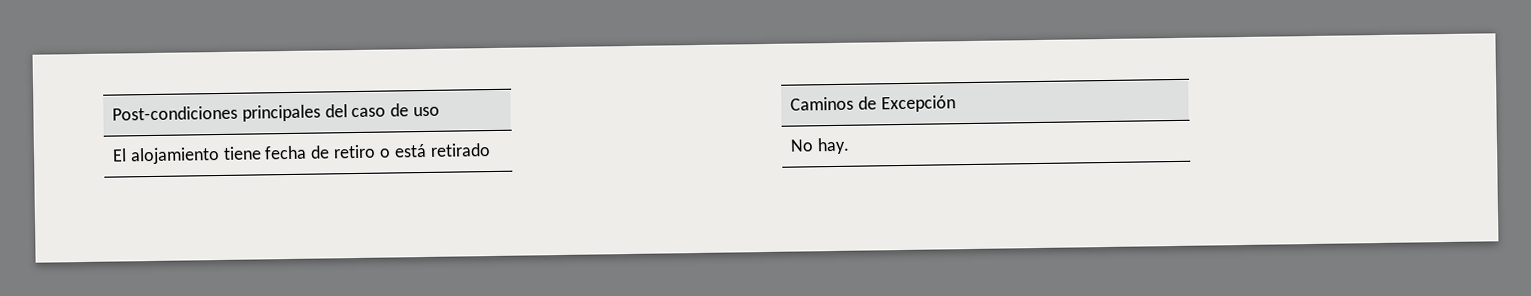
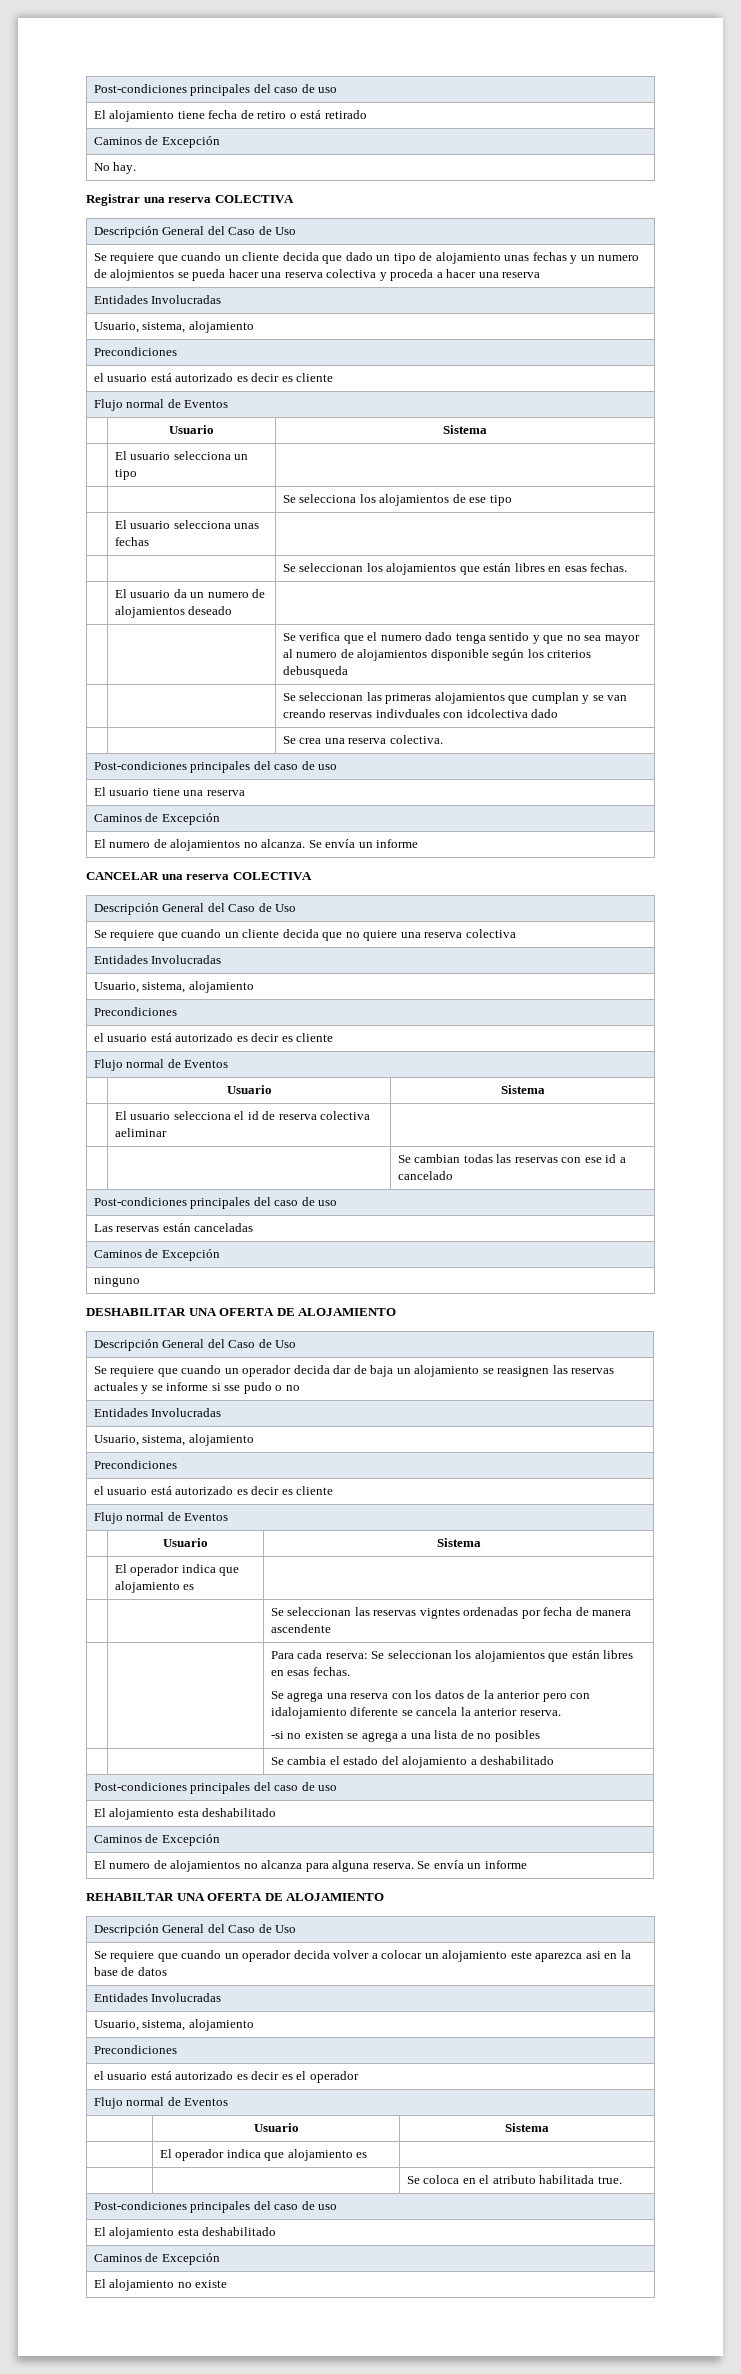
+ Registrar una reserva COLECTIVA
+ Descripción General del Caso de Uso
+ Se requiere que cuando un cliente decida que dado un tipo de alojamiento unas fechas y un numero de alojmientos se pueda hacer una reserva colectiva y proceda a hacer una reserva
+ Entidades Involucradas
+ Usuario, sistema, alojamiento
+ Precondiciones
+ el usuario está autorizado es decir es cliente
+ Flujo normal de Eventos
+ | Usuario | Sistema
+ | El usuario selecciona un tipo |
+ | | Se selecciona los alojamientos de ese tipo
+ | El usuario selecciona unas fechas |
+ | | Se seleccionan los alojamientos que están libres en esas fechas.
+ | El usuario da un numero de alojamientos deseado |
+ | | Se verifica que el numero dado tenga sentido y que no sea mayor al numero de alojamientos disponible según los criterios debusqueda
+ | | Se seleccionan las primeras alojamientos que cumplan y se van creando reservas indivduales con idcolectiva dado
+ | | Se crea una reserva colectiva.
+ Post-condiciones principales del caso de uso
+ El usuario tiene una reserva
+ Caminos de Excepción
+ El numero de alojamientos no alcanza. Se envía un informe
+ CANCELAR una reserva COLECTIVA
+ Descripción General del Caso de Uso
+ Se requiere que cuando un cliente decida que no quiere una reserva colectiva
+ Entidades Involucradas
+ Usuario, sistema, alojamiento
+ Precondiciones
+ el usuario está autorizado es decir es cliente
+ Flujo normal de Eventos
+ | Usuario | Sistema
+ | El usuario selecciona el id de reserva colectiva aeliminar |
+ | | Se cambian todas las reservas con ese id a cancelado
+ Post-condiciones principales del caso de uso
+ Las reservas están canceladas
+ Caminos de Excepción
+ ninguno
+ DESHABILITAR UNA OFERTA DE ALOJAMIENTO
+ Descripción General del Caso de Uso
+ Se requiere que cuando un operador decida dar de baja un alojamiento se reasignen las reservas actuales y se informe si sse pudo o no
+ Entidades Involucradas
+ Usuario, sistema, alojamiento
+ Precondiciones
+ el usuario está autorizado es decir es cliente
+ Flujo normal de Eventos
+ | Usuario | Sistema
+ | El operador indica que alojamiento es |
+ | | Se seleccionan las reservas vigntes ordenadas por fecha de manera ascendente
+ | | Para cada reserva: Se seleccionan los alojamientos que están libres en esas fechas.
+ Se agrega una reserva con los datos de la anterior pero con idalojamiento diferente se cancela la anterior reserva.
+ -si no existen se agrega a una lista de no posibles
+ | | Se cambia el estado del alojamiento a deshabilitado
+ Post-condiciones principales del caso de uso
+ El alojamiento esta deshabilitado
+ Caminos de Excepción
+ El numero de alojamientos no alcanza para alguna reserva. Se envía un informe
+ REHABILTAR UNA OFERTA DE ALOJAMIENTO
+ Descripción General del Caso de Uso
+ Se requiere que cuando un operador decida volver a colocar un alojamiento este aparezca asi en la base de datos
+ Entidades Involucradas
+ Usuario, sistema, alojamiento
+ Precondiciones
+ el usuario está autorizado es decir es el operador
+ Flujo normal de Eventos
+ | Usuario | Sistema
+ | El operador indica que alojamiento es |
+ | | Se coloca en el atributo habilitada true.
+ Post-condiciones principales del caso de uso
+ El alojamiento esta deshabilitado
+ Caminos de Excepción
+ El alojamiento no existe

